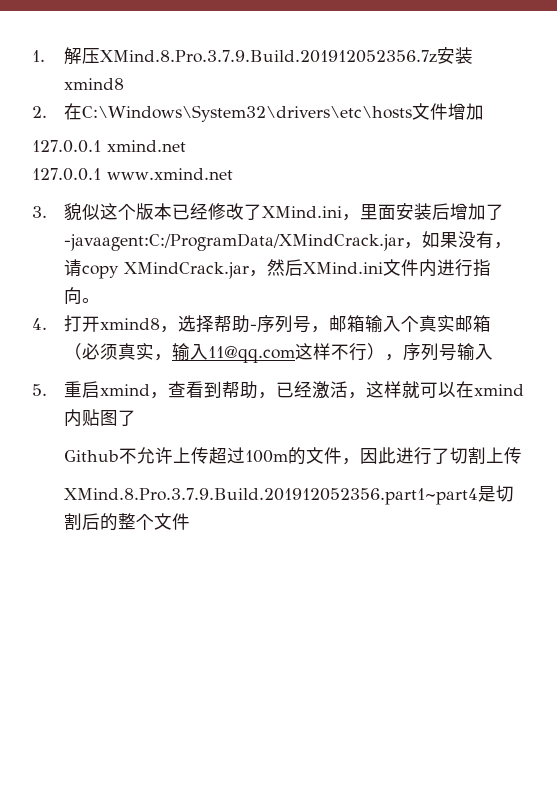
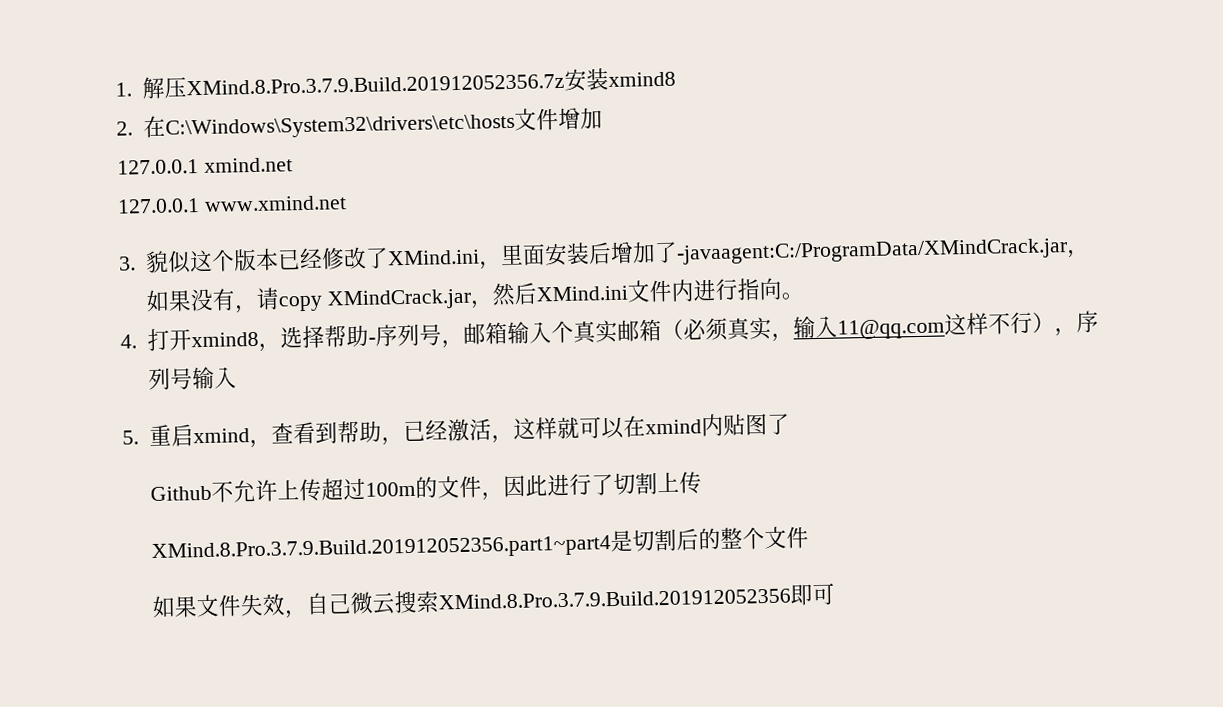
+ 如果文件失效，自己微云搜索XMind.8.Pro.3.7.9.Build.201912052356即可

